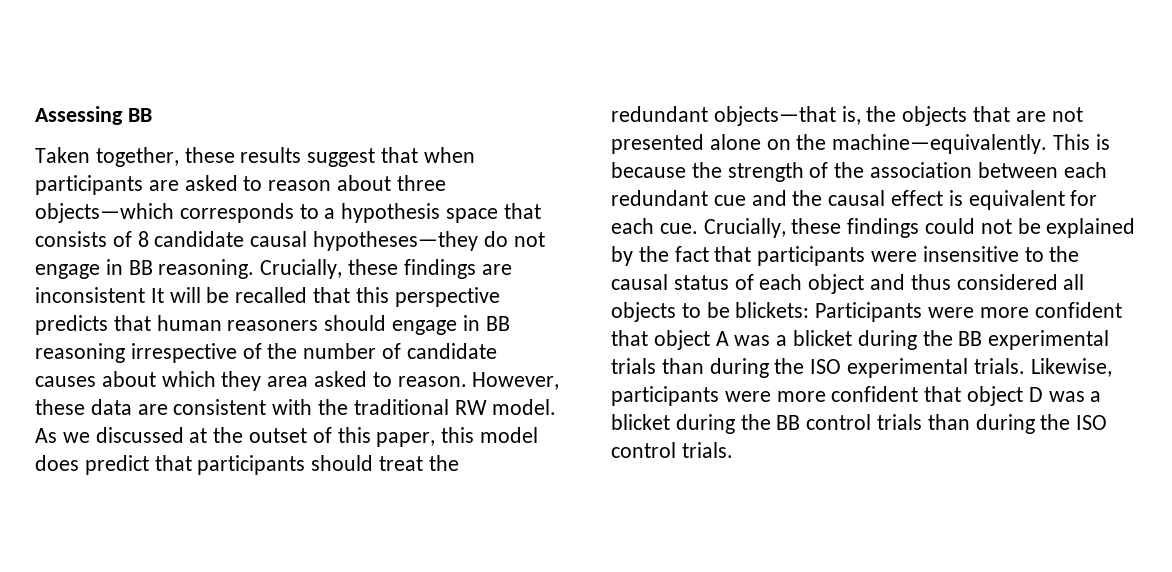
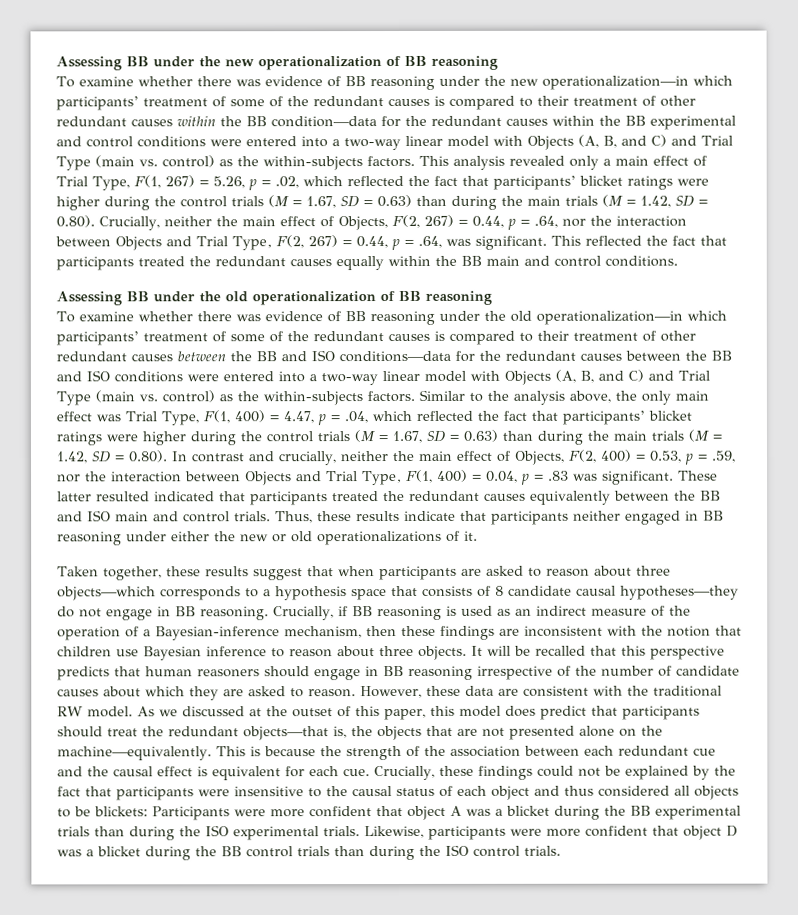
- Assessing BB
+ Assessing BB under the new operationalization of BB reasoning
+ To examine whether there was evidence of BB reasoning under the new operationalization—in which participants’ treatment of some of the redundant causes is compared to their treatment of other redundant causes within the BB condition—data for the redundant causes within the BB experimental and control conditions were entered into a two-way linear model with Objects (A, B, and C) and Trial Type (main vs. control) as the within-subjects factors. This analysis revealed only a main effect of Trial Type, F(1, 267) = 5.26, p = .02, which reflected the fact that participants’ blicket ratings were higher during the control trials (M = 1.67, SD = 0.63) than during the main trials (M = 1.42, SD = 0.80). Crucially, neither the main effect of Objects, F(2, 267) = 0.44, p = .64, nor the interaction between Objects and Trial Type, F(2, 267) = 0.44, p = .64, was significant. This reflected the fact that participants treated the redundant causes equally within the BB main and control conditions.
+ Assessing BB under the old operationalization of BB reasoning
+ To examine whether there was evidence of BB reasoning under the old operationalization—in which participants’ treatment of some of the redundant causes is compared to their treatment of other redundant causes between the BB and ISO conditions—data for the redundant causes between the BB and ISO conditions were entered into a two-way linear model with Objects (A, B, and C) and Trial Type (main vs. control) as the within-subjects factors. Similar to the analysis above, the only main effect was Trial Type, F(1, 400) = 4.47, p = .04, which reflected the fact that participants’ blicket ratings were higher during the control trials (M = 1.67, SD = 0.63) than during the main trials (M = 1.42, SD = 0.80). In contrast and crucially, neither the main effect of Objects, F(2, 400) = 0.53, p = .59, nor the interaction between Objects and Trial Type, F(1, 400) = 0.04, p = .83 was significant. These latter resulted indicated that participants treated the redundant causes equivalently between the BB and ISO main and control trials. Thus, these results indicate that participants neither engaged in BB reasoning under either the new or old operationalizations of it.
- Crucially, these findings are inconsistent It will be recalled that this perspective predicts that human reasoners should engage in BB reasoning irrespective of the number of candidate causes about which they area asked to reason.
+ Crucially, if BB reasoning is used as an indirect measure of the operation of a Bayesian-inference mechanism, then these findings are inconsistent with the notion that children use Bayesian inference to reason about three objects. It will be recalled that this perspective predicts that human reasoners should engage in BB reasoning irrespective of the number of candidate causes about which they are asked to reason.

